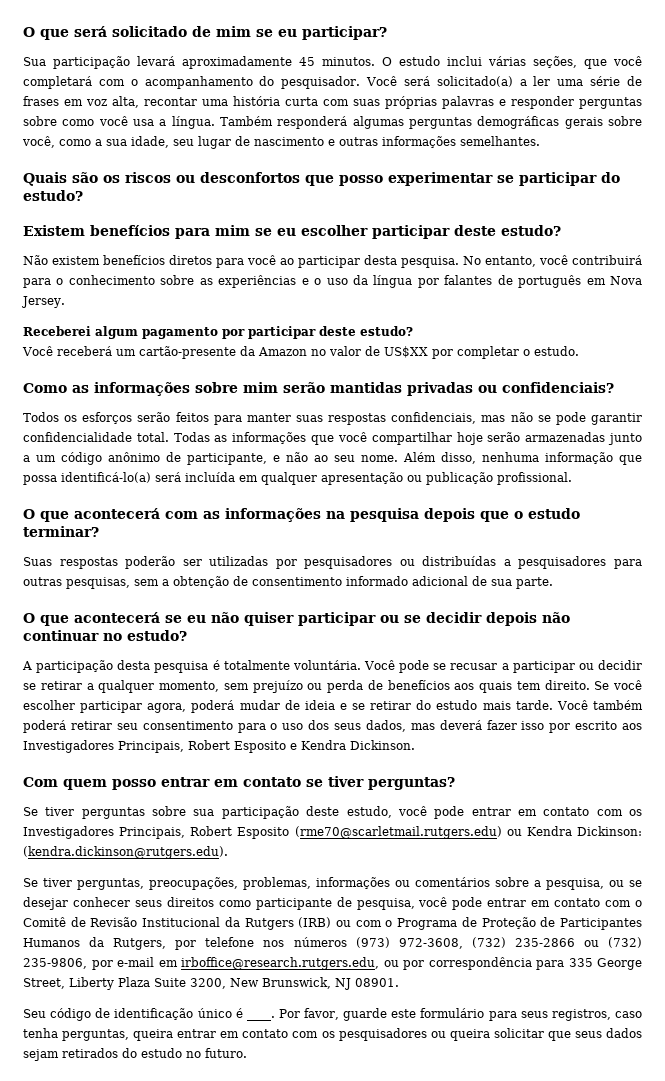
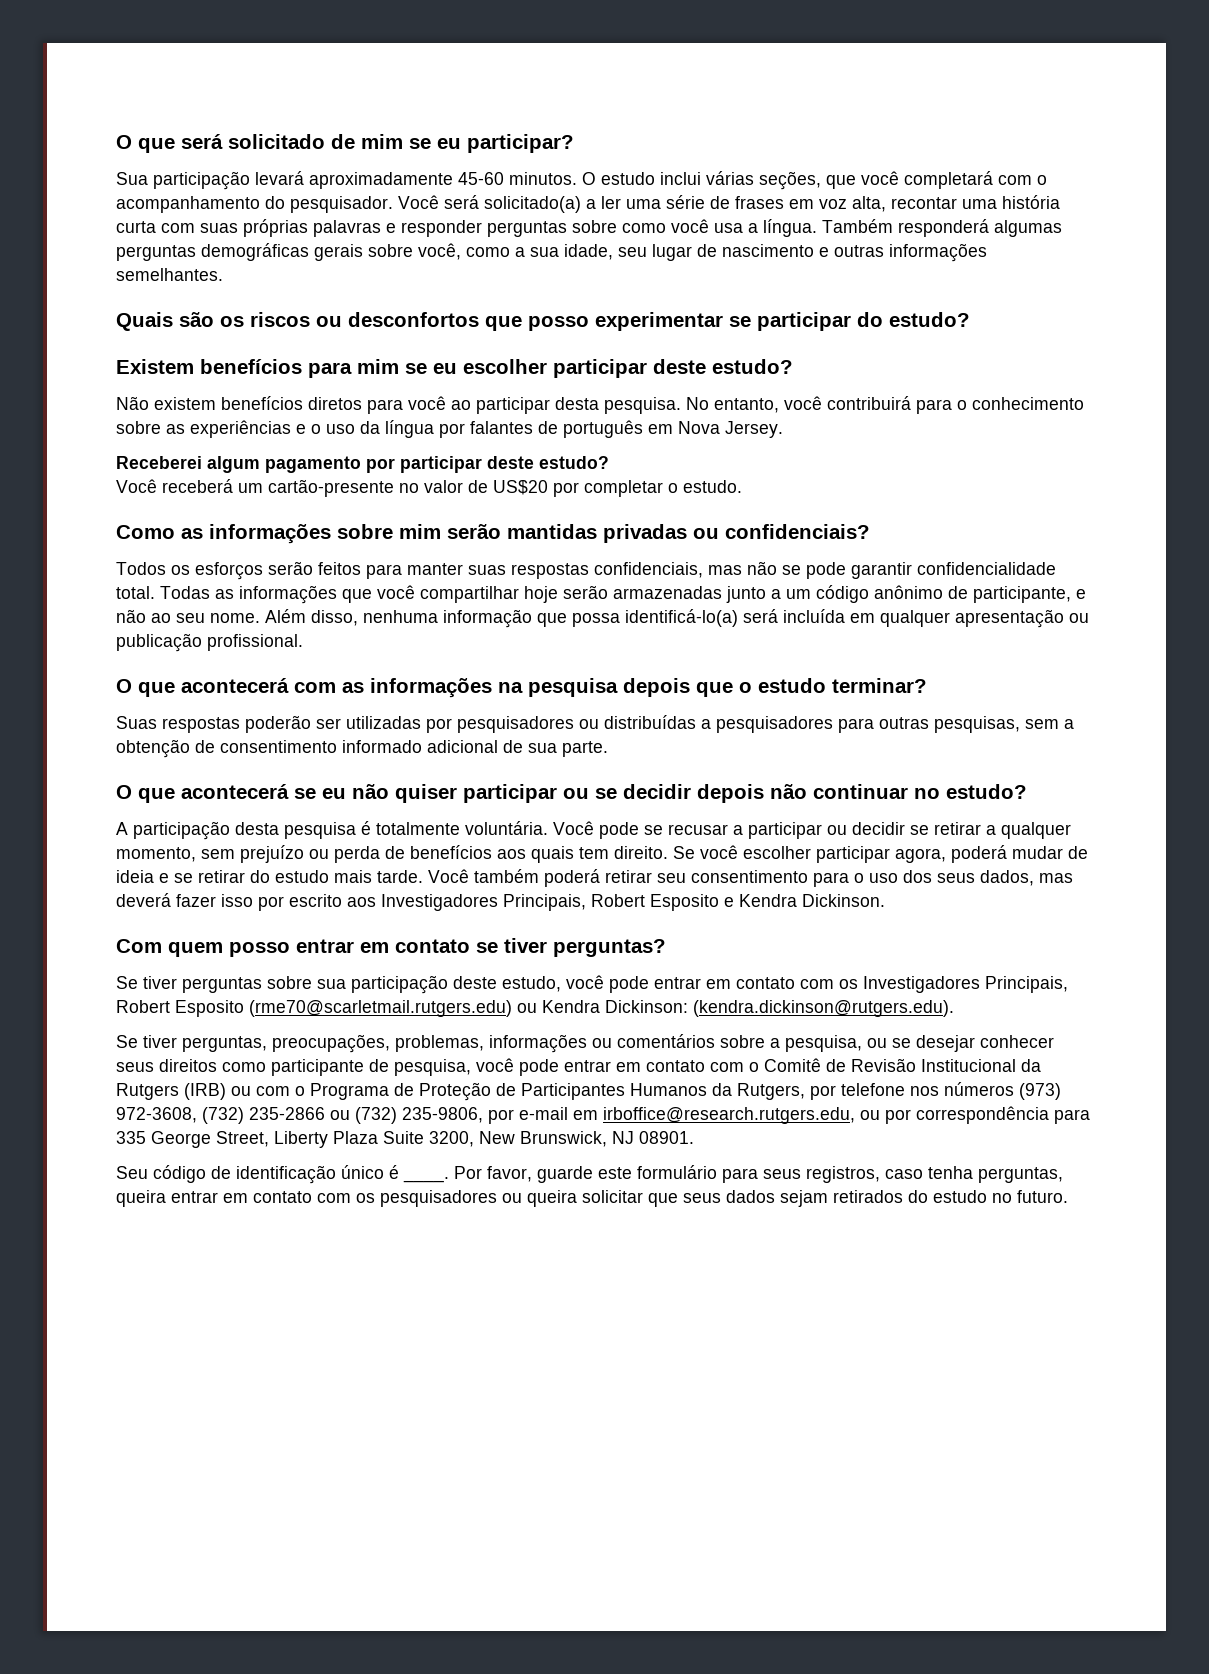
- Sua participação levará aproximadamente 45 minutos.
+ Sua participação levará aproximadamente 45-60 minutos.
- Você receberá um cartão-presente da Amazon no valor de US$XX por completar o estudo.
+ Você receberá um cartão-presente no valor de US$20 por completar o estudo.

